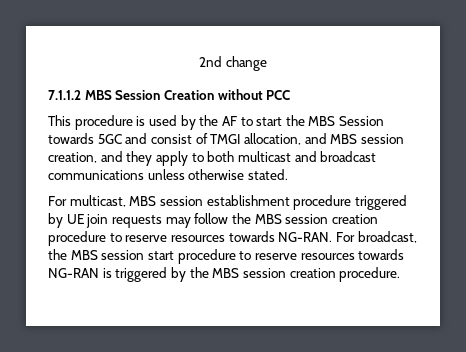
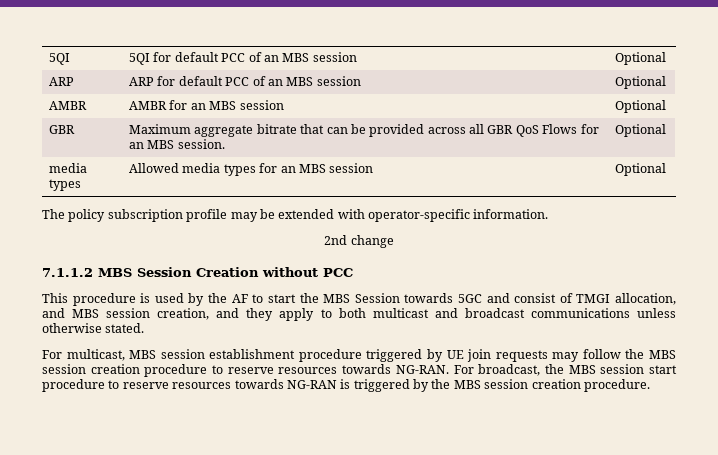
+ 5QI | 5QI for default PCC of an MBS session | Optional
+ ARP | ARP for default PCC of an MBS session | Optional
+ AMBR | AMBR for an MBS session | Optional
+ GBR | Maximum aggregate bitrate that can be provided across all GBR QoS Flows for an MBS session. | Optional
+ media types | Allowed media types for an MBS session | Optional
+ The policy subscription profile may be extended with operator-specific information.

